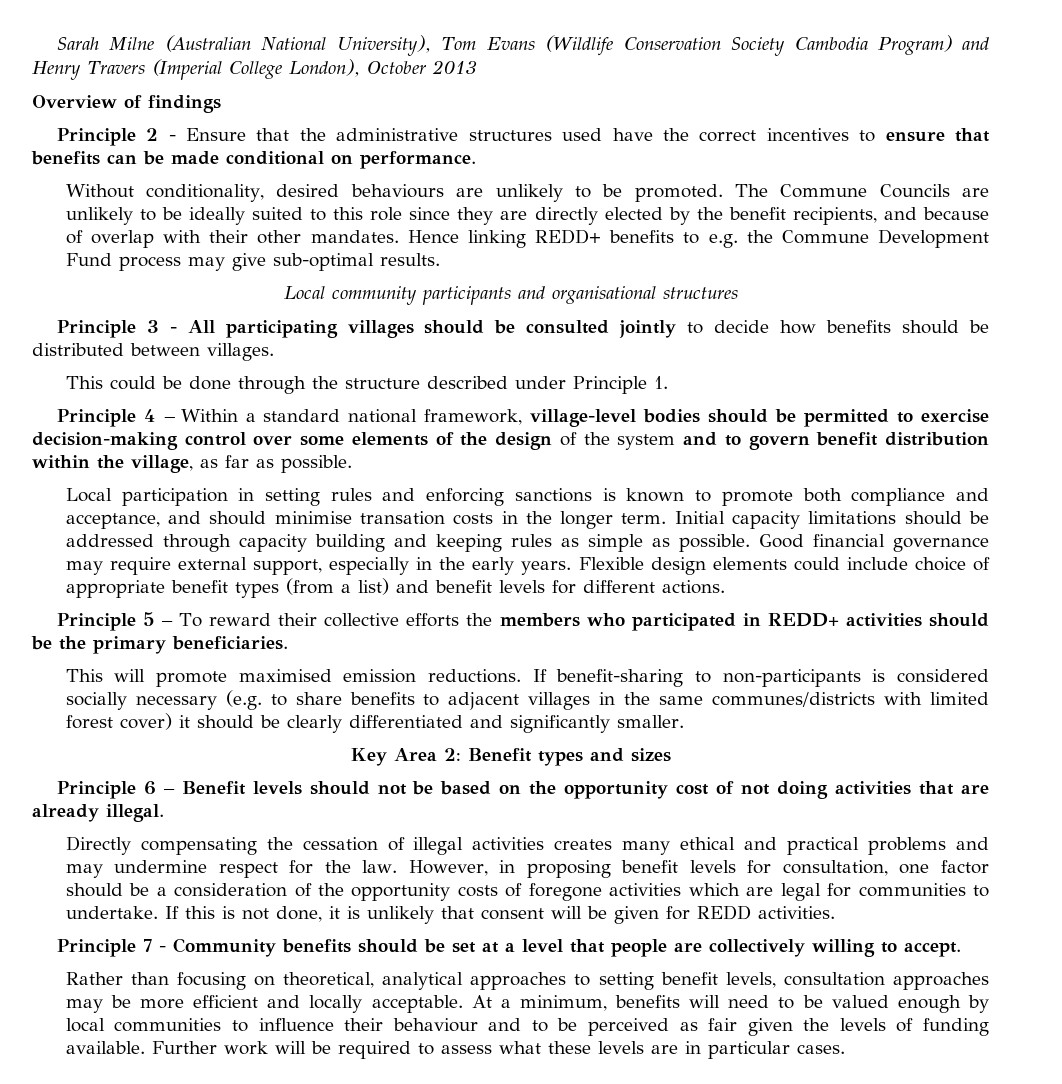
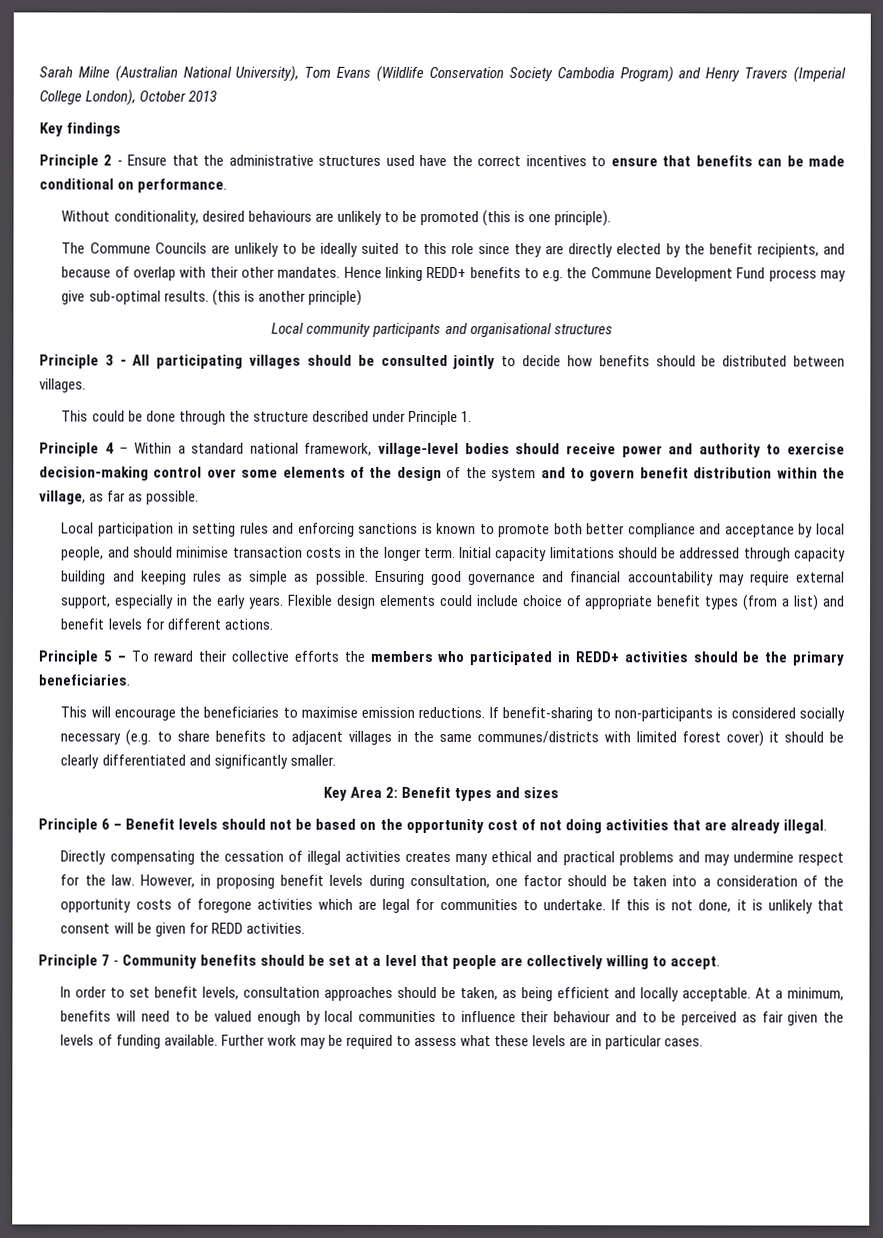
- Overview of findings
+ Key findings
- Without conditionality, desired behaviours are unlikely to be promoted. The Commune Councils are unlikely to be ideally suited to this role since they are directly elected by the benefit recipients, and because of overlap with their other mandates.
+ Without conditionality, desired behaviours are unlikely to be promoted (this is one principle).
+ The Commune Councils are unlikely to be ideally suited to this role since they are directly elected by the benefit recipients, and because of overlap with their other mandates.
+ (this is another principle)
- Principle 4 – Within a standard national framework, village-level bodies should be permitted to exercise decision-making control over some elements of the design of the system and to govern benefit distribution within the village, as far as possible.
+ Principle 4 – Within a standard national framework, village-level bodies should receive power and authority to exercise decision-making control over some elements of the design of the system and to govern benefit distribution within the village, as far as possible.
- Local participation in setting rules and enforcing sanctions is known to promote both compliance and acceptance, and should minimise transation costs in the longer term.
+ Local participation in setting rules and enforcing sanctions is known to promote both better compliance and acceptance by local people, and should minimise transaction costs in the longer term.
- Good financial governance may require external support, especially in the early years.
+ Ensuring good governance and financial accountability may require external support, especially in the early years.
- This will promote maximised emission reductions.
+ This will encourage the beneficiaries to maximise emission reductions.
- However, in proposing benefit levels for consultation, one factor should be a consideration of the opportunity costs of foregone activities which are legal for communities to undertake.
+ However, in proposing benefit levels during consultation, one factor should be taken into a consideration of the opportunity costs of foregone activities which are legal for communities to undertake.
- Rather than focusing on theoretical, analytical approaches to setting benefit levels, consultation approaches may be more efficient and locally acceptable.
+ In order to set benefit levels, consultation approaches should be taken, as being efficient and locally acceptable.
- Further work will be required to assess what these levels are in particular cases.
+ Further work may be required to assess what these levels are in particular cases.

